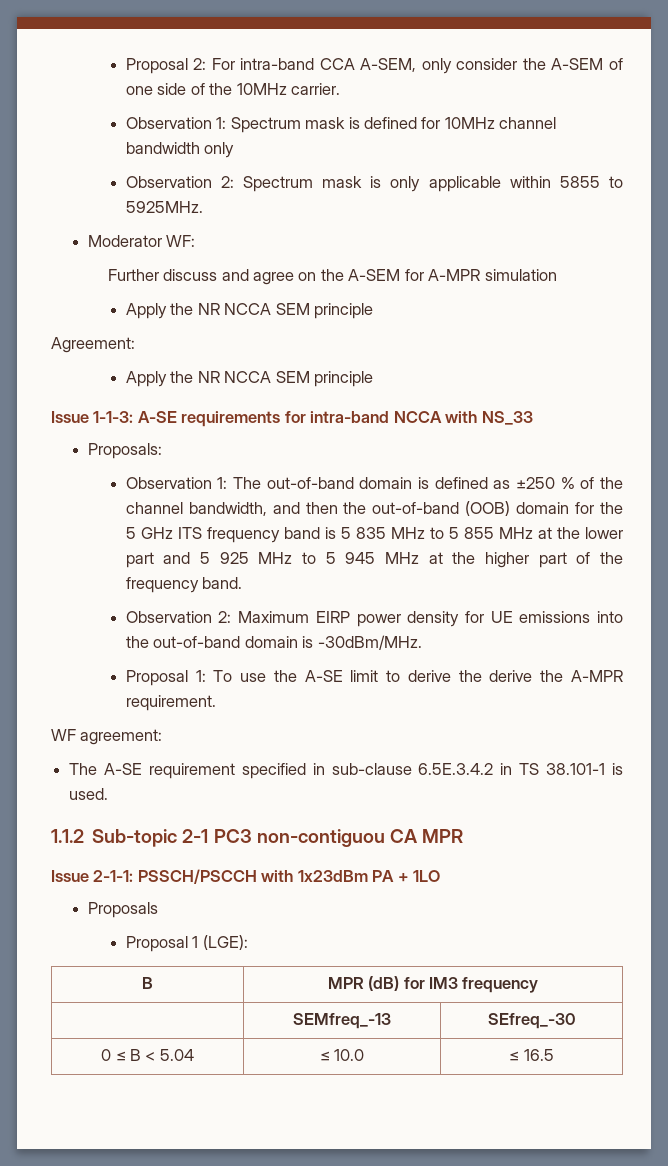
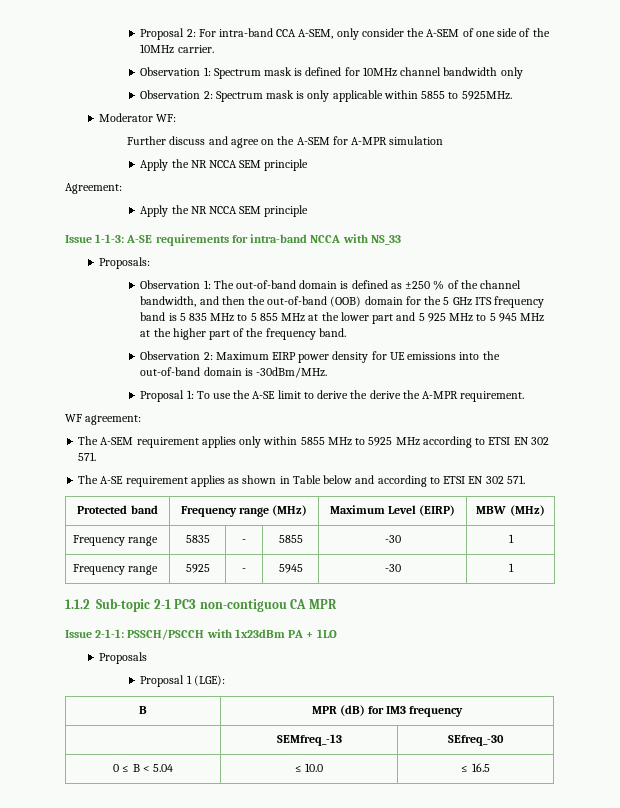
- The A-SE requirement specified in sub-clause 6.5E.3.4.2 in TS 38.101-1 is used.
+ The A-SEM requirement applies only within 5855 MHz to 5925 MHz according to ETSI EN 302 571.
+ The A-SE requirement applies as shown in Table below and according to ETSI EN 302 571.
+ Protected band | Frequency range (MHz) | Maximum Level (EIRP) | MBW (MHz)
+ Frequency range | 5835 | - | 5855 | -30 | 1
+ Frequency range | 5925 | - | 5945 | -30 | 1

